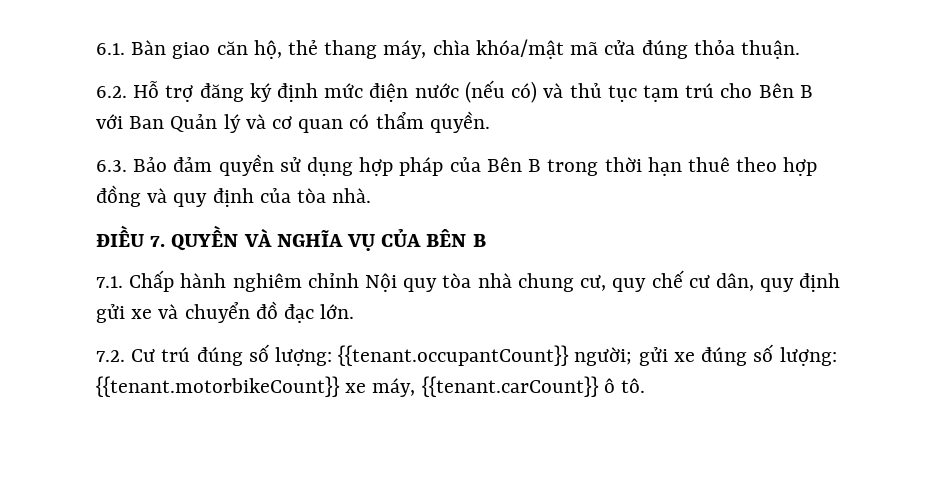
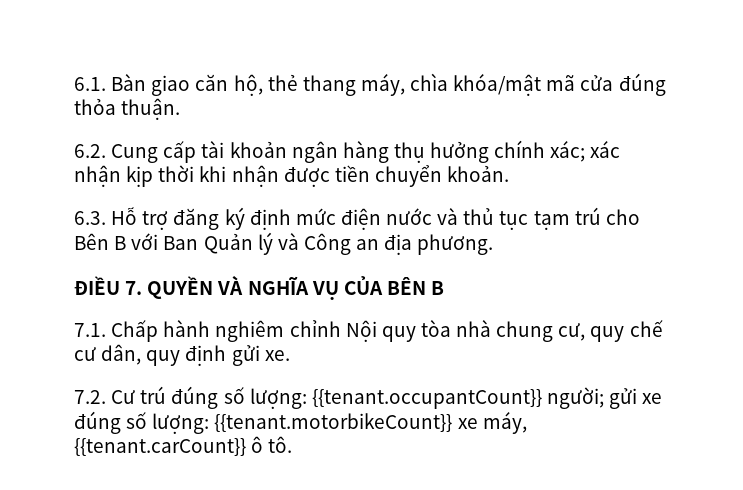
- 6.2. Hỗ trợ đăng ký định mức điện nước (nếu có) và thủ tục tạm trú cho Bên B với Ban Quản lý và cơ quan có thẩm quyền.
- 6.3. Bảo đảm quyền sử dụng hợp pháp của Bên B trong thời hạn thuê theo hợp đồng và quy định của tòa nhà.
+ 6.2. Cung cấp tài khoản ngân hàng thụ hưởng chính xác; xác nhận kịp thời khi nhận được tiền chuyển khoản.
+ 6.3. Hỗ trợ đăng ký định mức điện nước và thủ tục tạm trú cho Bên B với Ban Quản lý và Công an địa phương.
- 7.1. Chấp hành nghiêm chỉnh Nội quy tòa nhà chung cư, quy chế cư dân, quy định gửi xe và chuyển đồ đạc lớn.
+ 7.1. Chấp hành nghiêm chỉnh Nội quy tòa nhà chung cư, quy chế cư dân, quy định gửi xe.

